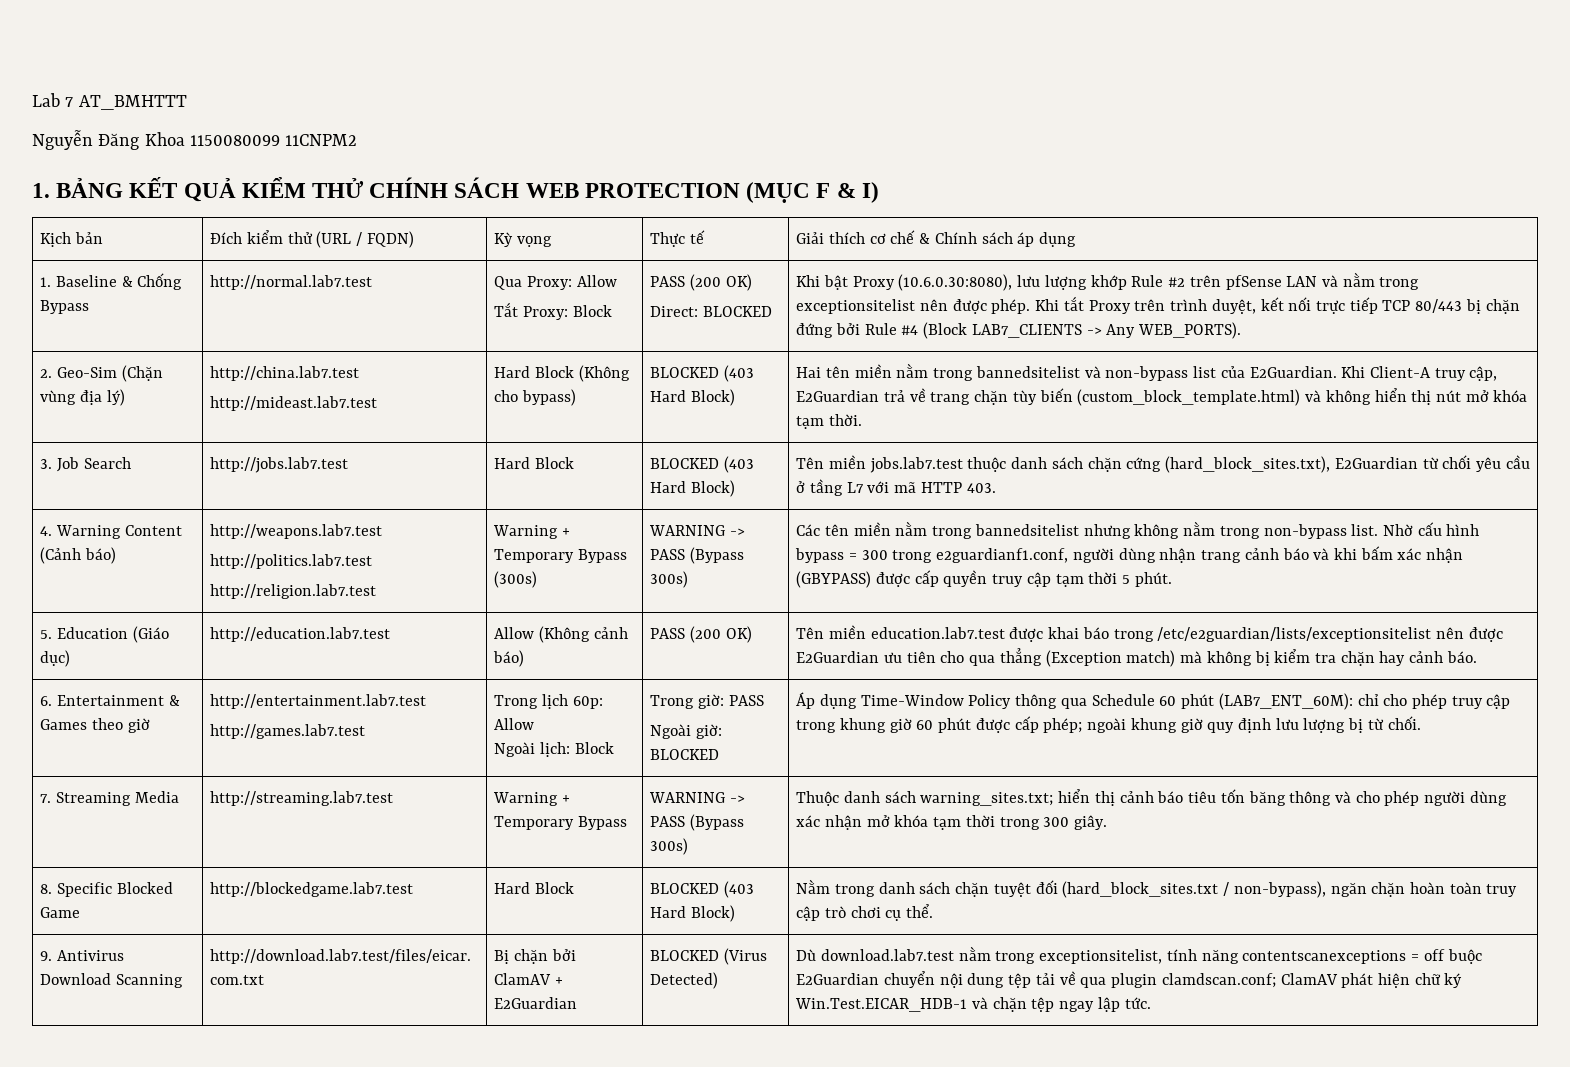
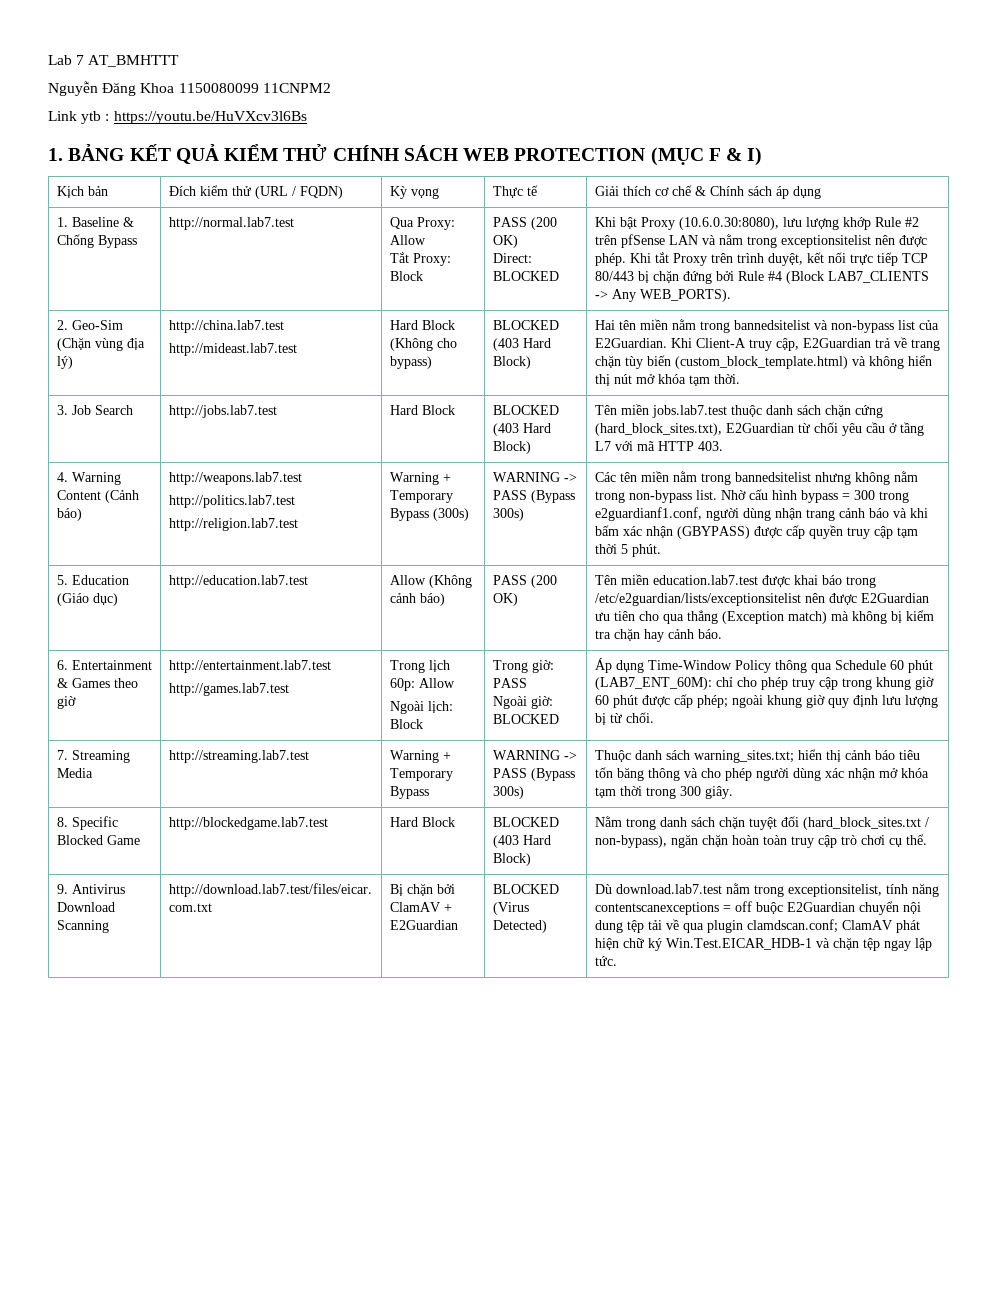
+ Link ytb : https://youtu.be/HuVXcv3l6Bs

